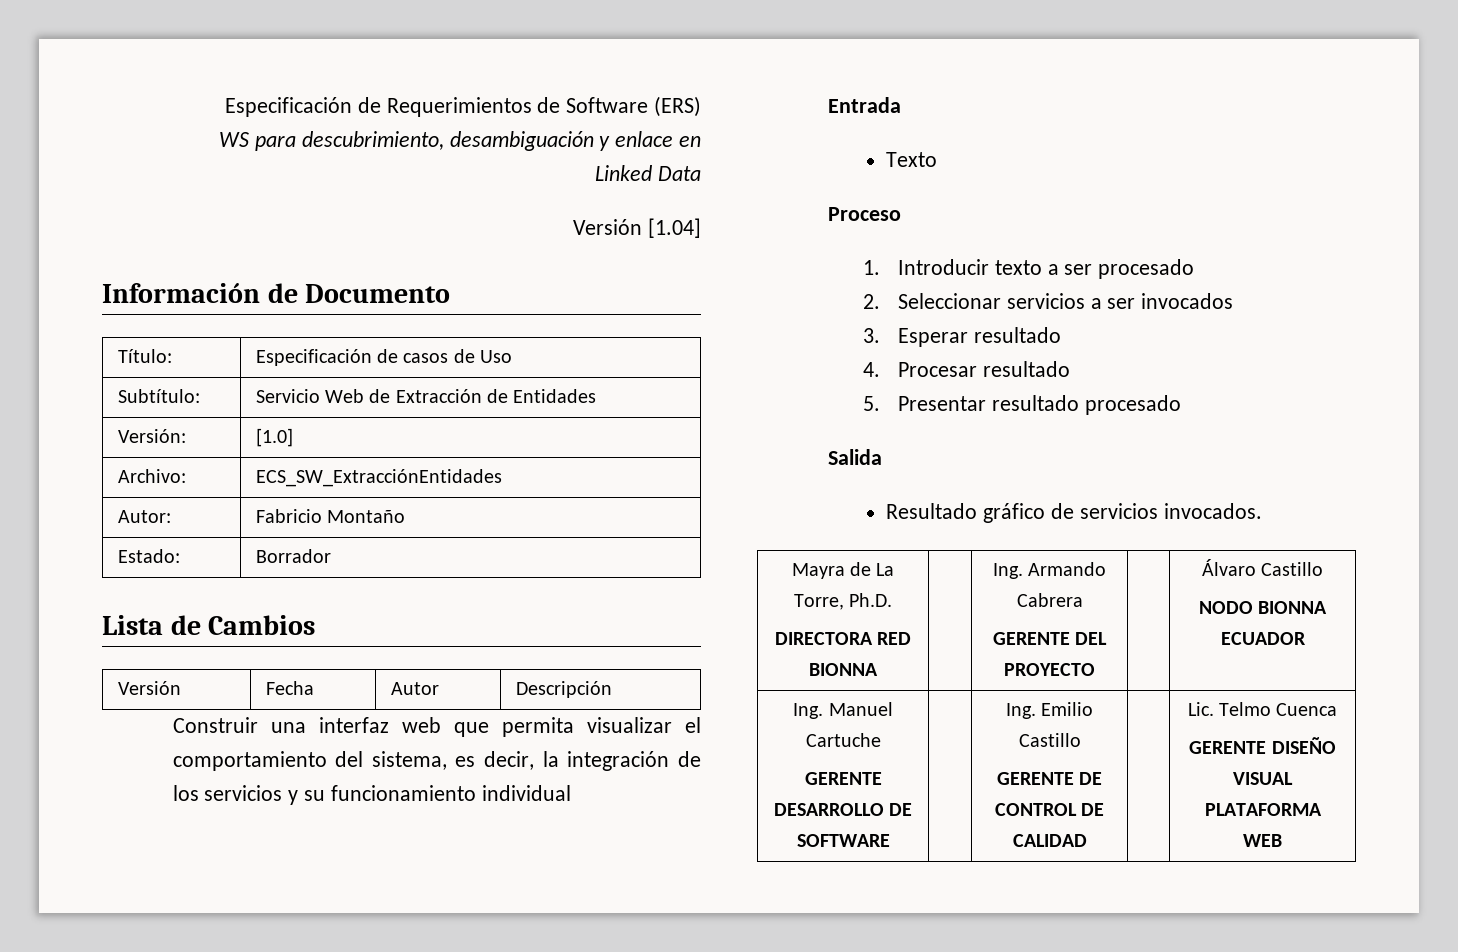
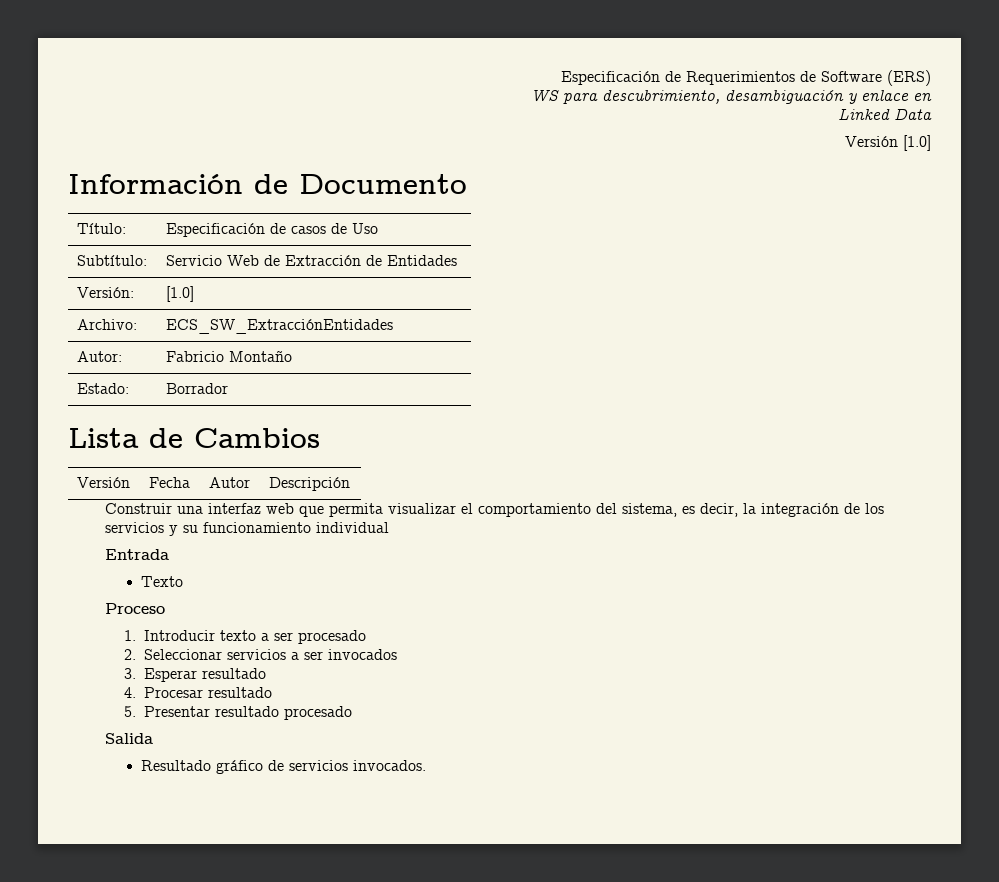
- Versión [1.04]
+ Versión [1.0]
- Mayra de La Torre, Ph.D.
- DIRECTORA RED BIONNA | | Ing. Armando Cabrera
- GERENTE DEL PROYECTO | | Álvaro Castillo
- NODO BIONNA ECUADOR
- Ing. Manuel Cartuche
- GERENTE DESARROLLO DE SOFTWARE | | Ing. Emilio Castillo
- GERENTE DE CONTROL DE CALIDAD | | Lic. Telmo Cuenca
- GERENTE DISEÑO VISUAL PLATAFORMA WEB

